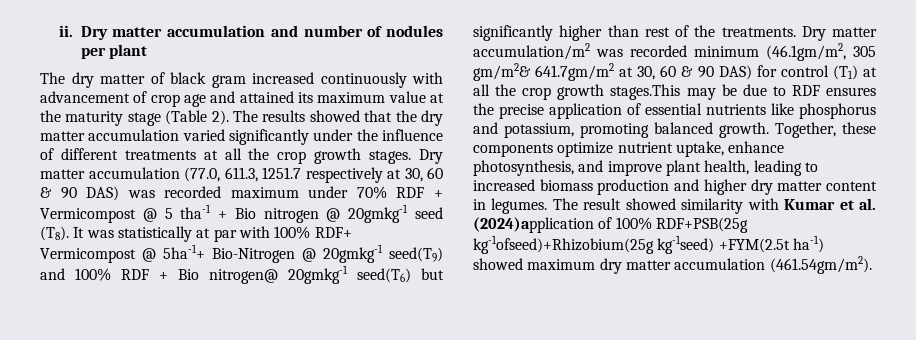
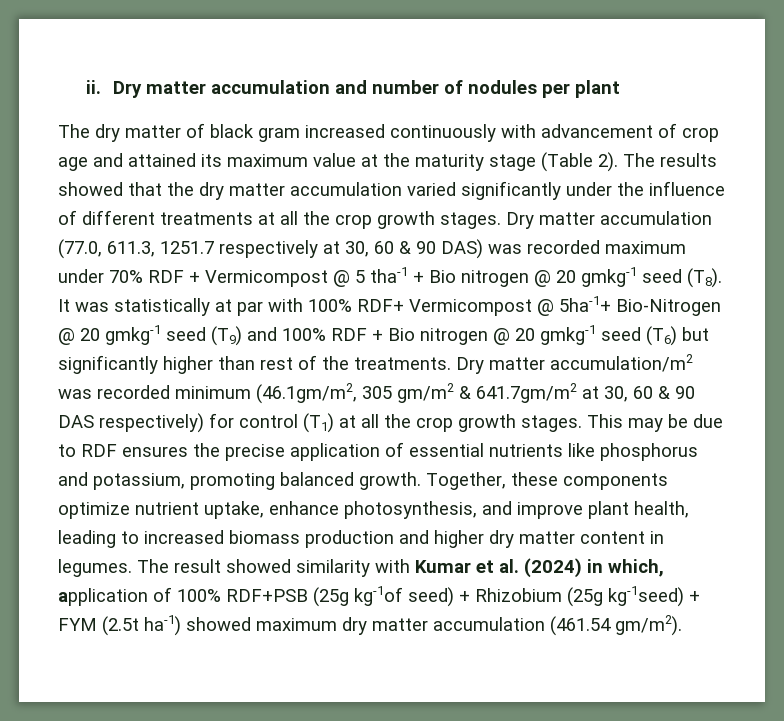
- Dry matter accumulation (77.0, 611.3, 1251.7 respectively at 30, 60 & 90 DAS) was recorded maximum under 70% RDF + Vermicompost @ 5 tha-1 + Bio nitrogen @ 20gmkg-1 seed (T8). It was statistically at par with 100% RDF+ Vermicompost @ 5ha-1+ Bio-Nitrogen @ 20gmkg-1 seed(T9) and 100% RDF + Bio nitrogen@ 20gmkg-1 seed(T6) but significantly higher than rest of the treatments.
+ Dry matter accumulation (77.0, 611.3, 1251.7 respectively at 30, 60 & 90 DAS) was recorded maximum under 70% RDF + Vermicompost @ 5 tha-1 + Bio nitrogen @ 20 gmkg-1 seed (T8). It was statistically at par with 100% RDF+ Vermicompost @ 5ha-1+ Bio-Nitrogen @ 20 gmkg-1 seed (T9) and 100% RDF + Bio nitrogen @ 20 gmkg-1 seed (T6) but significantly higher than rest of the treatments.
- Dry matter accumulation/m2 was recorded minimum (46.1gm/m2, 305 gm/m2& 641.7gm/m2 at 30, 60 & 90 DAS) for control (T1) at all the crop growth stages.This may be due to RDF ensures the precise application of essential nutrients like phosphorus and potassium, promoting balanced growth.
+ Dry matter accumulation/m2 was recorded minimum (46.1gm/m2, 305 gm/m2 & 641.7gm/m2 at 30, 60 & 90 DAS respectively) for control (T1) at all the crop growth stages. This may be due to RDF ensures the precise application of essential nutrients like phosphorus and potassium, promoting balanced growth.
- The result showed similarity with Kumar et al. (2024)application of 100% RDF+PSB(25g kg-1ofseed)+Rhizobium(25g kg-1seed) +FYM(2.5t ha-1) showed maximum dry matter accumulation (461.54gm/m2).
+ The result showed similarity with Kumar et al. (2024) in which, application of 100% RDF+PSB (25g kg-1of seed) + Rhizobium (25g kg-1seed) + FYM (2.5t ha-1) showed maximum dry matter accumulation (461.54 gm/m2).

